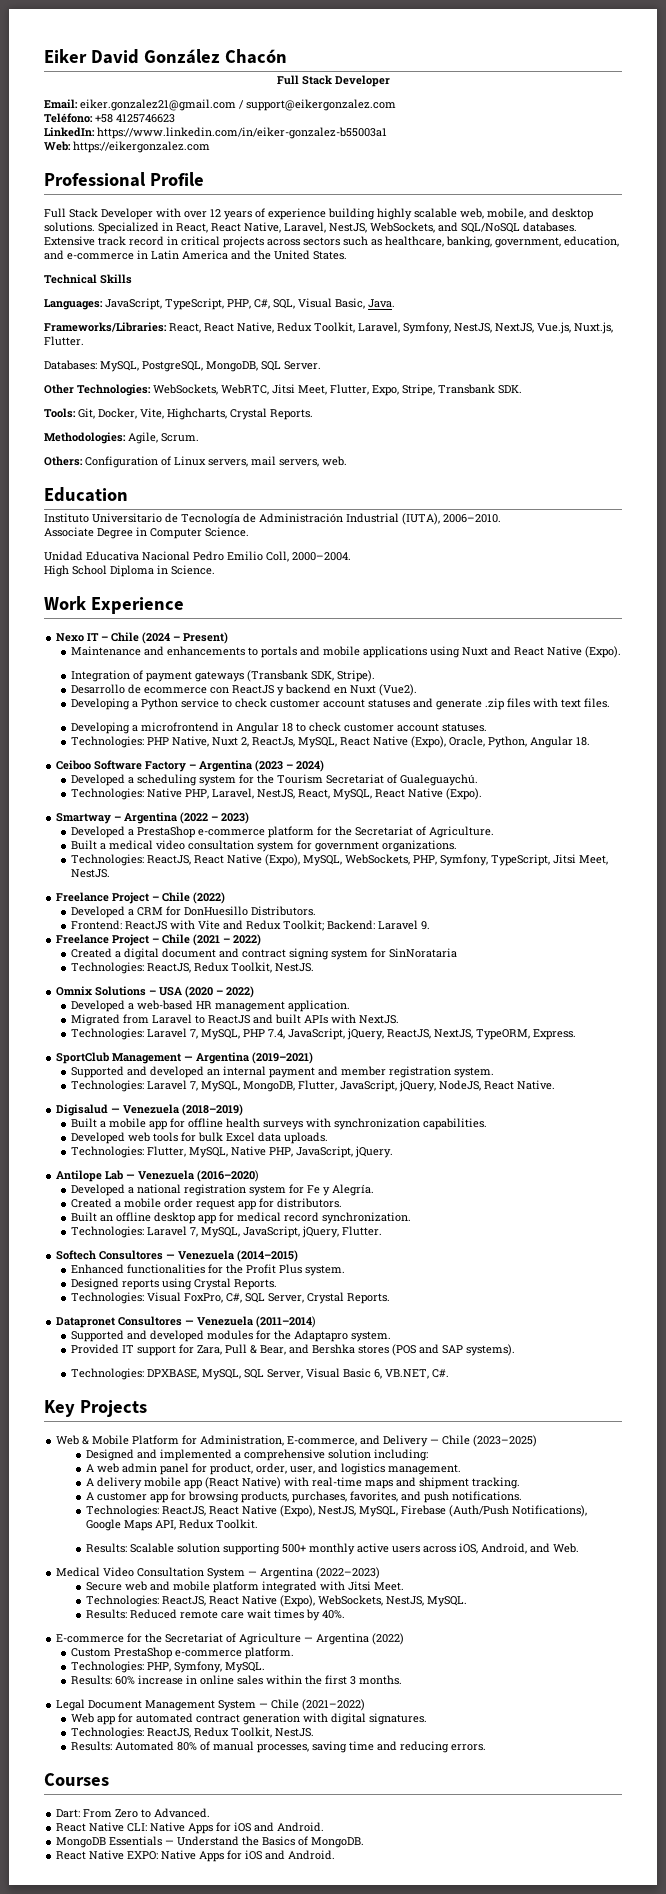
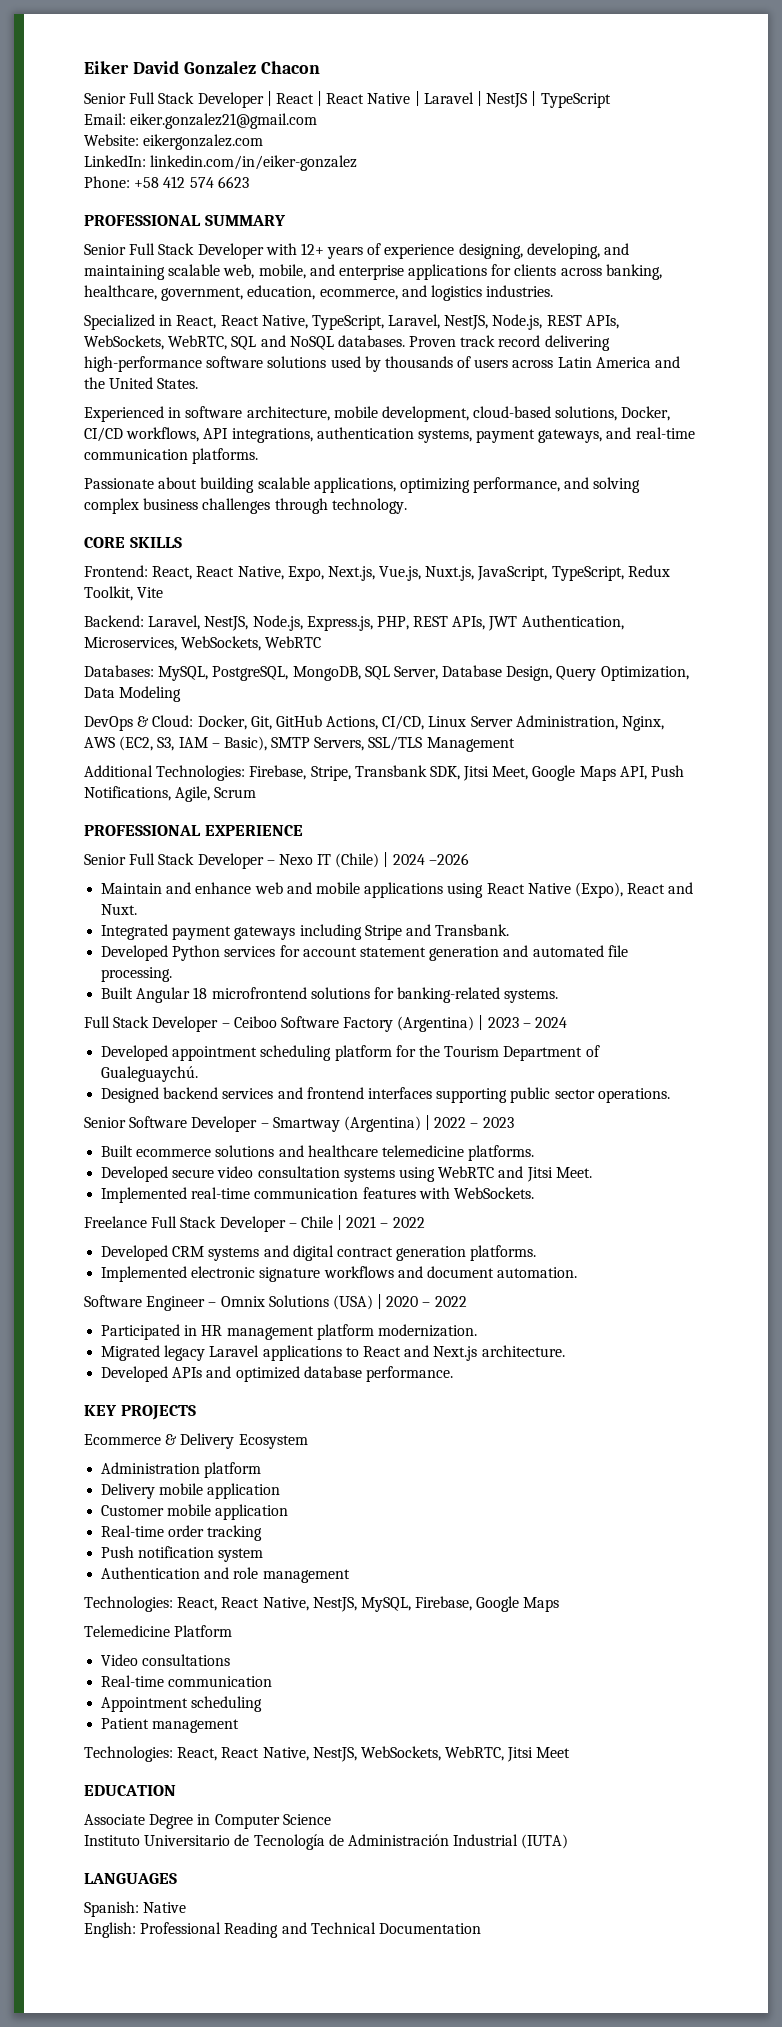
- Eiker David González Chacón
- Full Stack Developer
- Email: eiker.gonzalez21@gmail.com / support@eikergonzalez.com
- Teléfono: +58 4125746623
- LinkedIn: https://www.linkedin.com/in/eiker-gonzalez-b55003a1
- Web: https://eikergonzalez.com
- Professional Profile
- Full Stack Developer with over 12 years of experience building highly scalable web, mobile, and desktop solutions. Specialized in React, React Native, Laravel, NestJS, WebSockets, and SQL/NoSQL databases. Extensive track record in critical projects across sectors such as healthcare, banking, government, education, and e-commerce in Latin America and the United States.
+ Eiker David Gonzalez Chacon
+ Senior Full Stack Developer | React | React Native | Laravel | NestJS | TypeScript
+ Email: eiker.gonzalez21@gmail.com
+ Website: eikergonzalez.com
+ LinkedIn: linkedin.com/in/eiker-gonzalez
+ Phone: +58 412 574 6623
+ PROFESSIONAL SUMMARY
+ Senior Full Stack Developer with 12+ years of experience designing, developing, and maintaining scalable web, mobile, and enterprise applications for clients across banking, healthcare, government, education, ecommerce, and logistics industries.
+ Specialized in React, React Native, TypeScript, Laravel, NestJS, Node.js, REST APIs, WebSockets, WebRTC, SQL and NoSQL databases. Proven track record delivering high-performance software solutions used by thousands of users across Latin America and the United States.
- Technical Skills
- Languages: JavaScript, TypeScript, PHP, C#, SQL, Visual Basic, Java.
- Frameworks/Libraries: React, React Native, Redux Toolkit, Laravel, Symfony, NestJS, NextJS, Vue.js, Nuxt.js, Flutter.
+ Experienced in software architecture, mobile development, cloud-based solutions, Docker, CI/CD workflows, API integrations, authentication systems, payment gateways, and real-time communication platforms.
+ Passionate about building scalable applications, optimizing performance, and solving complex business challenges through technology.
+ CORE SKILLS
+ Frontend: React, React Native, Expo, Next.js, Vue.js, Nuxt.js, JavaScript, TypeScript, Redux Toolkit, Vite
+ Backend: Laravel, NestJS, Node.js, Express.js, PHP, REST APIs, JWT Authentication, Microservices, WebSockets, WebRTC
- Databases: MySQL, PostgreSQL, MongoDB, SQL Server.
- Other Technologies: WebSockets, WebRTC, Jitsi Meet, Flutter, Expo, Stripe, Transbank SDK.
- Tools: Git, Docker, Vite, Highcharts, Crystal Reports.
- Methodologies: Agile, Scrum.
- Others: Configuration of Linux servers, mail servers, web.
- Education
+ Databases: MySQL, PostgreSQL, MongoDB, SQL Server, Database Design, Query Optimization, Data Modeling
+ DevOps & Cloud: Docker, Git, GitHub Actions, CI/CD, Linux Server Administration, Nginx, AWS (EC2, S3, IAM – Basic), SMTP Servers, SSL/TLS Management
+ Additional Technologies: Firebase, Stripe, Transbank SDK, Jitsi Meet, Google Maps API, Push Notifications, Agile, Scrum
+ PROFESSIONAL EXPERIENCE
+ Senior Full Stack Developer – Nexo IT (Chile) | 2024 –2026
+ Maintain and enhance web and mobile applications using React Native (Expo), React and Nuxt.
+ Integrated payment gateways including Stripe and Transbank.
+ Developed Python services for account statement generation and automated file processing.
+ Built Angular 18 microfrontend solutions for banking-related systems.
+ Full Stack Developer – Ceiboo Software Factory (Argentina) | 2023 – 2024
+ Developed appointment scheduling platform for the Tourism Department of Gualeguaychú.
+ Designed backend services and frontend interfaces supporting public sector operations.
+ Senior Software Developer – Smartway (Argentina) | 2022 – 2023
+ Built ecommerce solutions and healthcare telemedicine platforms.
+ Developed secure video consultation systems using WebRTC and Jitsi Meet.
+ Implemented real-time communication features with WebSockets.
+ Freelance Full Stack Developer – Chile | 2021 – 2022
+ Developed CRM systems and digital contract generation platforms.
+ Implemented electronic signature workflows and document automation.
+ Software Engineer – Omnix Solutions (USA) | 2020 – 2022
+ Participated in HR management platform modernization.
+ Migrated legacy Laravel applications to React and Next.js architecture.
+ Developed APIs and optimized database performance.
+ KEY PROJECTS
+ Ecommerce & Delivery Ecosystem
+ Administration platform
+ Delivery mobile application
+ Customer mobile application
+ Real-time order tracking
+ Push notification system
+ Authentication and role management
+ Technologies: React, React Native, NestJS, MySQL, Firebase, Google Maps
+ Telemedicine Platform
+ Video consultations
+ Real-time communication
+ Appointment scheduling
+ Patient management
+ Technologies: React, React Native, NestJS, WebSockets, WebRTC, Jitsi Meet
+ EDUCATION
+ Associate Degree in Computer Science
- Instituto Universitario de Tecnología de Administración Industrial (IUTA), 2006–2010.
- Associate Degree in Computer Science.
- Unidad Educativa Nacional Pedro Emilio Coll, 2000–2004.
- High School Diploma in Science.
- Work Experience
- Nexo IT – Chile (2024 – Present)
- Maintenance and enhancements to portals and mobile applications using Nuxt and React Native (Expo).
- Integration of payment gateways (Transbank SDK, Stripe).
- Desarrollo de ecommerce con ReactJS y backend en Nuxt (Vue2).
- Developing a Python service to check customer account statuses and generate .zip files with text files.
- Developing a microfrontend in Angular 18 to check customer account statuses.
- Technologies: PHP Native, Nuxt 2, ReactJs, MySQL, React Native (Expo), Oracle, Python, Angular 18.
- Ceiboo Software Factory – Argentina (2023 – 2024)
- Developed a scheduling system for the Tourism Secretariat of Gualeguaychú.
- Technologies: Native PHP, Laravel, NestJS, React, MySQL, React Native (Expo).
- Smartway – Argentina (2022 – 2023)
- Developed a PrestaShop e-commerce platform for the Secretariat of Agriculture.
- Built a medical video consultation system for government organizations.
- Technologies: ReactJS, React Native (Expo), MySQL, WebSockets, PHP, Symfony, TypeScript, Jitsi Meet, NestJS.
- Freelance Project – Chile (2022)
- Developed a CRM for DonHuesillo Distributors.
- Frontend: ReactJS with Vite and Redux Toolkit; Backend: Laravel 9.
- Freelance Project – Chile (2021 – 2022)
- Created a digital document and contract signing system for SinNorataria
- Technologies: ReactJS, Redux Toolkit, NestJS.
- Omnix Solutions – USA (2020 – 2022)
- Developed a web-based HR management application.
- Migrated from Laravel to ReactJS and built APIs with NextJS.
- Technologies: Laravel 7, MySQL, PHP 7.4, JavaScript, jQuery, ReactJS, NextJS, TypeORM, Express.
- SportClub Management — Argentina (2019–2021)
- Supported and developed an internal payment and member registration system.
- Technologies: Laravel 7, MySQL, MongoDB, Flutter, JavaScript, jQuery, NodeJS, React Native.
- Digisalud — Venezuela (2018–2019)
- Built a mobile app for offline health surveys with synchronization capabilities.
- Developed web tools for bulk Excel data uploads.
- Technologies: Flutter, MySQL, Native PHP, JavaScript, jQuery.
- Antilope Lab — Venezuela (2016–2020)
- Developed a national registration system for Fe y Alegría.
- Created a mobile order request app for distributors.
- Built an offline desktop app for medical record synchronization.
- Technologies: Laravel 7, MySQL, JavaScript, jQuery, Flutter.
- Softech Consultores — Venezuela (2014–2015)
- Enhanced functionalities for the Profit Plus system.
- Designed reports using Crystal Reports.
- Technologies: Visual FoxPro, C#, SQL Server, Crystal Reports.
- Datapronet Consultores — Venezuela (2011–2014)
- Supported and developed modules for the Adaptapro system.
- Provided IT support for Zara, Pull & Bear, and Bershka stores (POS and SAP systems).
- Technologies: DPXBASE, MySQL, SQL Server, Visual Basic 6, VB.NET, C#.
- Key Projects
- Web & Mobile Platform for Administration, E-commerce, and Delivery — Chile (2023–2025)
- Designed and implemented a comprehensive solution including:
- A web admin panel for product, order, user, and logistics management.
- A delivery mobile app (React Native) with real-time maps and shipment tracking.
- A customer app for browsing products, purchases, favorites, and push notifications.
- Technologies: ReactJS, React Native (Expo), NestJS, MySQL, Firebase (Auth/Push Notifications), Google Maps API, Redux Toolkit.
- Results: Scalable solution supporting 500+ monthly active users across iOS, Android, and Web.
- Medical Video Consultation System — Argentina (2022–2023)
- Secure web and mobile platform integrated with Jitsi Meet.
- Technologies: ReactJS, React Native (Expo), WebSockets, NestJS, MySQL.
- Results: Reduced remote care wait times by 40%.
- E-commerce for the Secretariat of Agriculture — Argentina (2022)
- Custom PrestaShop e-commerce platform.
- Technologies: PHP, Symfony, MySQL.
- Results: 60% increase in online sales within the first 3 months.
- Legal Document Management System — Chile (2021–2022)
- Web app for automated contract generation with digital signatures.
- Technologies: ReactJS, Redux Toolkit, NestJS.
- Results: Automated 80% of manual processes, saving time and reducing errors.
- Courses
- Dart: From Zero to Advanced.
- React Native CLI: Native Apps for iOS and Android.
- MongoDB Essentials — Understand the Basics of MongoDB.
- React Native EXPO: Native Apps for iOS and Android.
+ Instituto Universitario de Tecnología de Administración Industrial (IUTA)
+ LANGUAGES
+ Spanish: Native
+ English: Professional Reading and Technical Documentation

